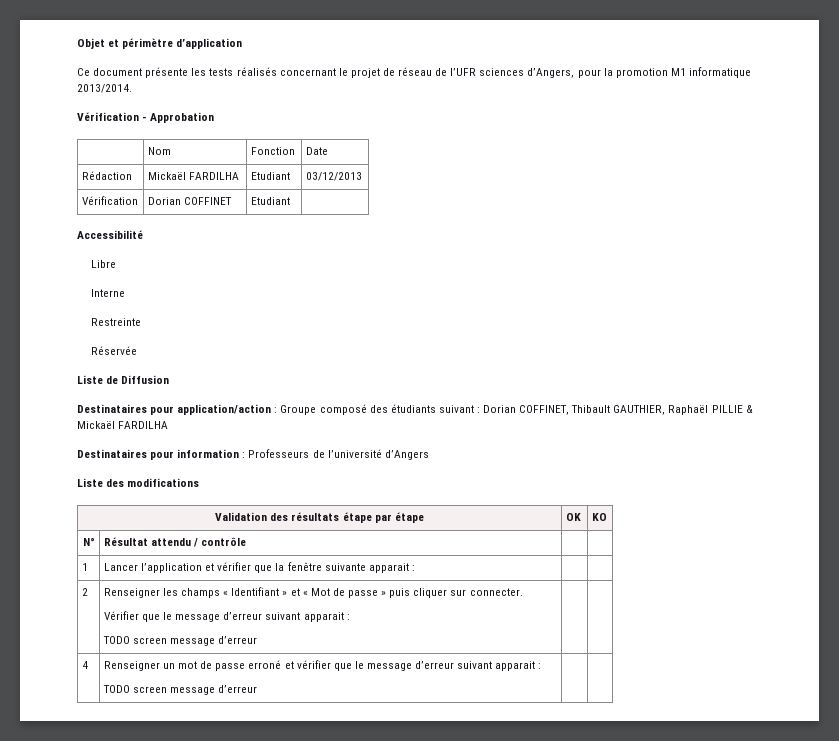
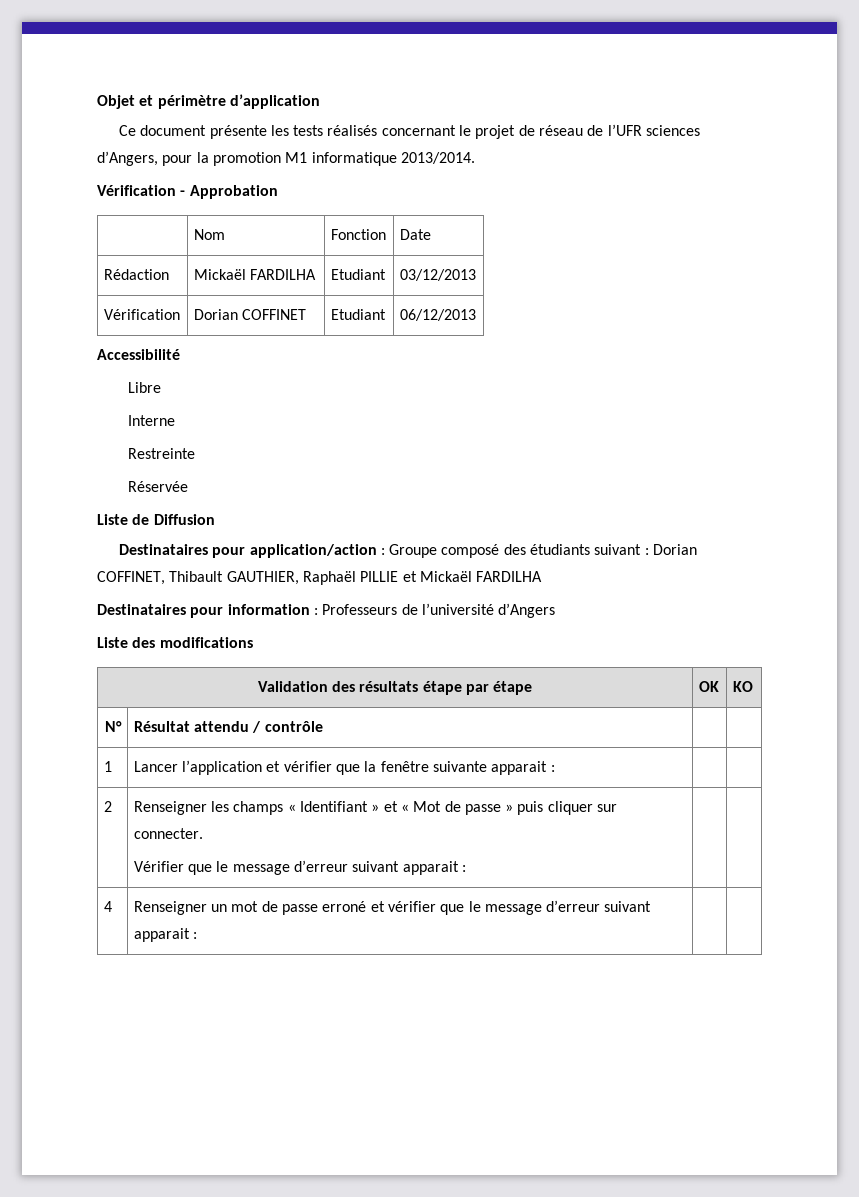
- Vérification | Dorian COFFINET | Etudiant |
+ Vérification | Dorian COFFINET | Etudiant | 06/12/2013
- Destinataires pour application/action : Groupe composé des étudiants suivant : Dorian COFFINET, Thibault GAUTHIER, Raphaël PILLIE & Mickaël FARDILHA
+ Destinataires pour application/action : Groupe composé des étudiants suivant : Dorian COFFINET, Thibault GAUTHIER, Raphaël PILLIE et Mickaël FARDILHA
  2 | Renseigner les champs « Identifiant » et « Mot de passe » puis cliquer sur connecter.
- Vérifier que le message d’erreur suivant apparait :
- TODO screen message d’erreur | |
+ Vérifier que le message d’erreur suivant apparait : | |
- 4 | Renseigner un mot de passe erroné et vérifier que le message d’erreur suivant apparait :
- TODO screen message d’erreur | |
+ 4 | Renseigner un mot de passe erroné et vérifier que le message d’erreur suivant apparait : | |

